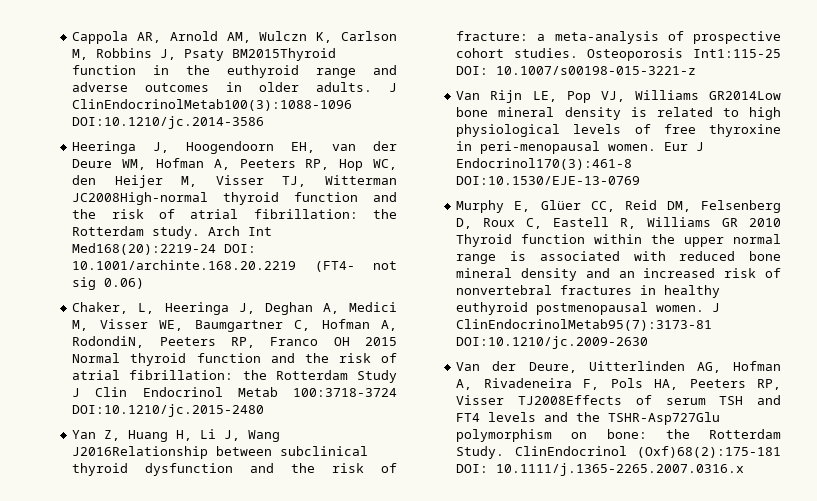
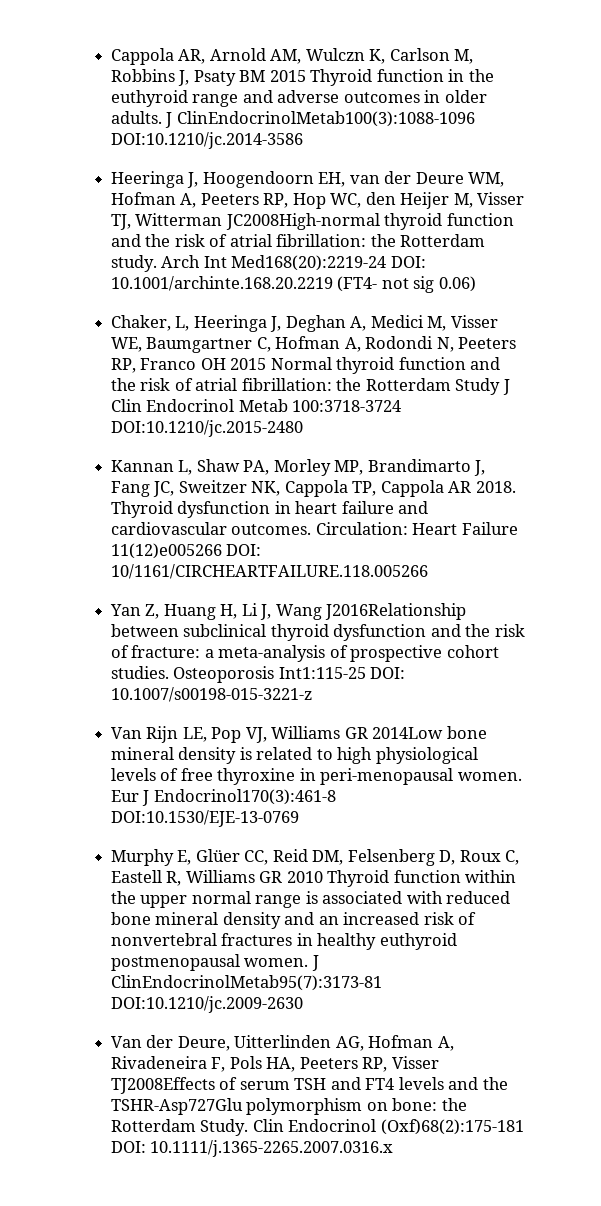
- Cappola AR, Arnold AM, Wulczn K, Carlson M, Robbins J, Psaty BM2015Thyroid function in the euthyroid range and adverse outcomes in older adults.
+ Cappola AR, Arnold AM, Wulczn K, Carlson M, Robbins J, Psaty BM 2015 Thyroid function in the euthyroid range and adverse outcomes in older adults.
- Chaker, L, Heeringa J, Deghan A, Medici M, Visser WE, Baumgartner C, Hofman A, RodondiN, Peeters RP, Franco OH 2015 Normal thyroid function and the risk of atrial fibrillation: the Rotterdam Study J Clin Endocrinol Metab 100:3718-3724 DOI:10.1210/jc.2015-2480
+ Chaker, L, Heeringa J, Deghan A, Medici M, Visser WE, Baumgartner C, Hofman A, Rodondi N, Peeters RP, Franco OH 2015 Normal thyroid function and the risk of atrial fibrillation: the Rotterdam Study J Clin Endocrinol Metab 100:3718-3724 DOI:10.1210/jc.2015-2480
+ Kannan L, Shaw PA, Morley MP, Brandimarto J, Fang JC, Sweitzer NK, Cappola TP, Cappola AR 2018. Thyroid dysfunction in heart failure and cardiovascular outcomes. Circulation: Heart Failure 11(12)e005266 DOI: 10/1161/CIRCHEARTFAILURE.118.005266
- Van Rijn LE, Pop VJ, Williams GR2014Low bone mineral density is related to high physiological levels of free thyroxine in peri-menopausal women.
+ Van Rijn LE, Pop VJ, Williams GR 2014Low bone mineral density is related to high physiological levels of free thyroxine in peri-menopausal women.
- ClinEndocrinol (Oxf)68(2):175-181 DOI: 10.1111/j.1365-2265.2007.0316.x
+ Clin Endocrinol (Oxf)68(2):175-181 DOI: 10.1111/j.1365-2265.2007.0316.x

